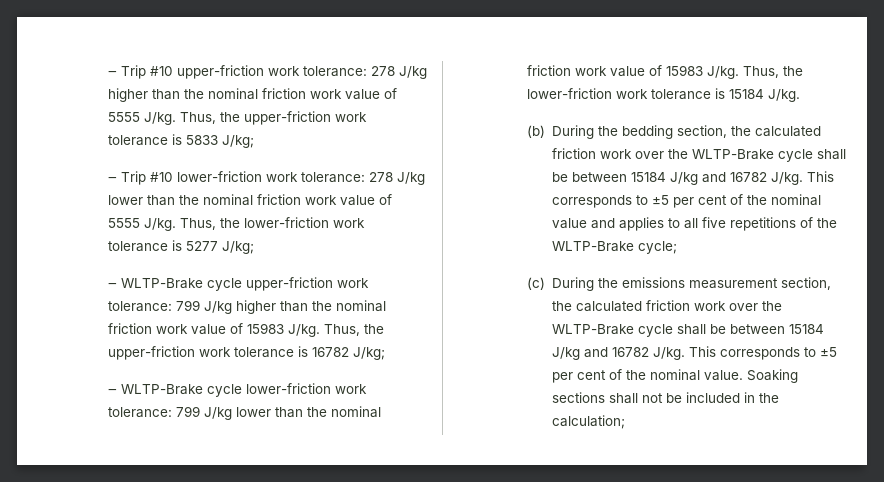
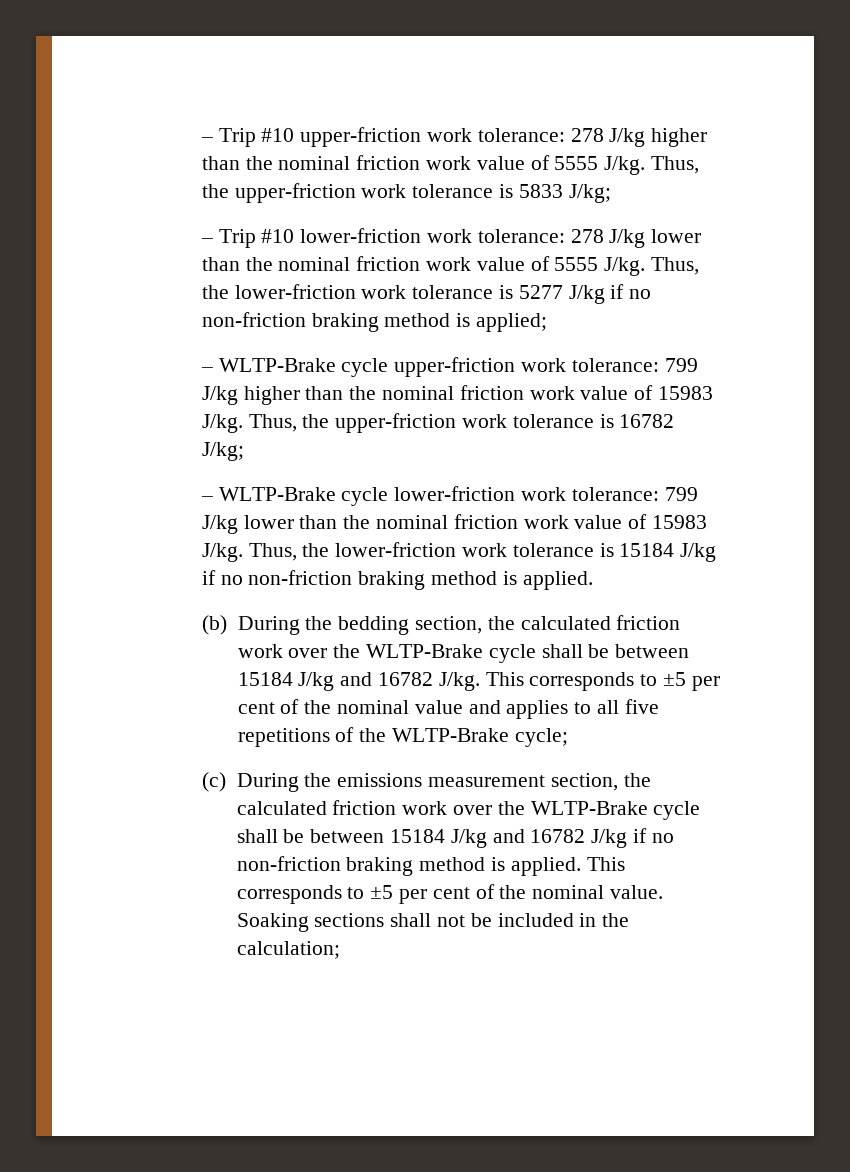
- Thus, the lower-friction work tolerance is 5277 J/kg;
+ Thus, the lower-friction work tolerance is 5277 J/kg if no non-friction braking method is applied;
- Thus, the lower-friction work tolerance is 15184 J/kg.
+ Thus, the lower-friction work tolerance is 15184 J/kg if no non-friction braking method is applied.
- (c) During the emissions measurement section, the calculated friction work over the WLTP-Brake cycle shall be between 15184 J/kg and 16782 J/kg.
+ (c) During the emissions measurement section, the calculated friction work over the WLTP-Brake cycle shall be between 15184 J/kg and 16782 J/kg if no non-friction braking method is applied.

